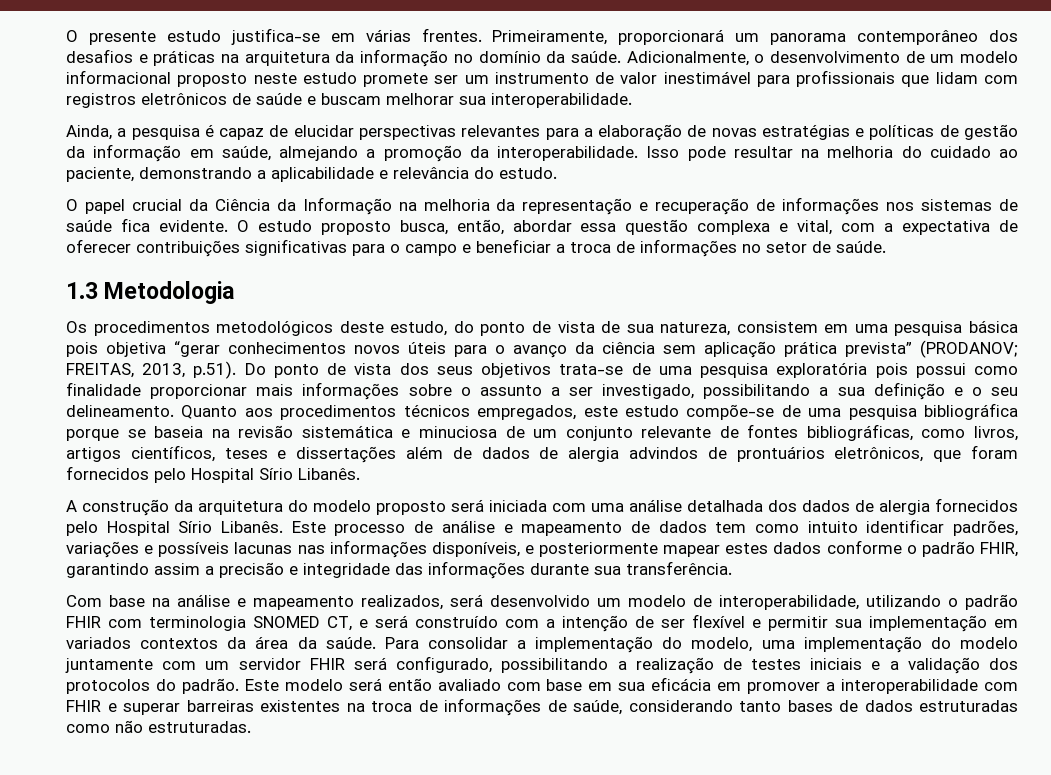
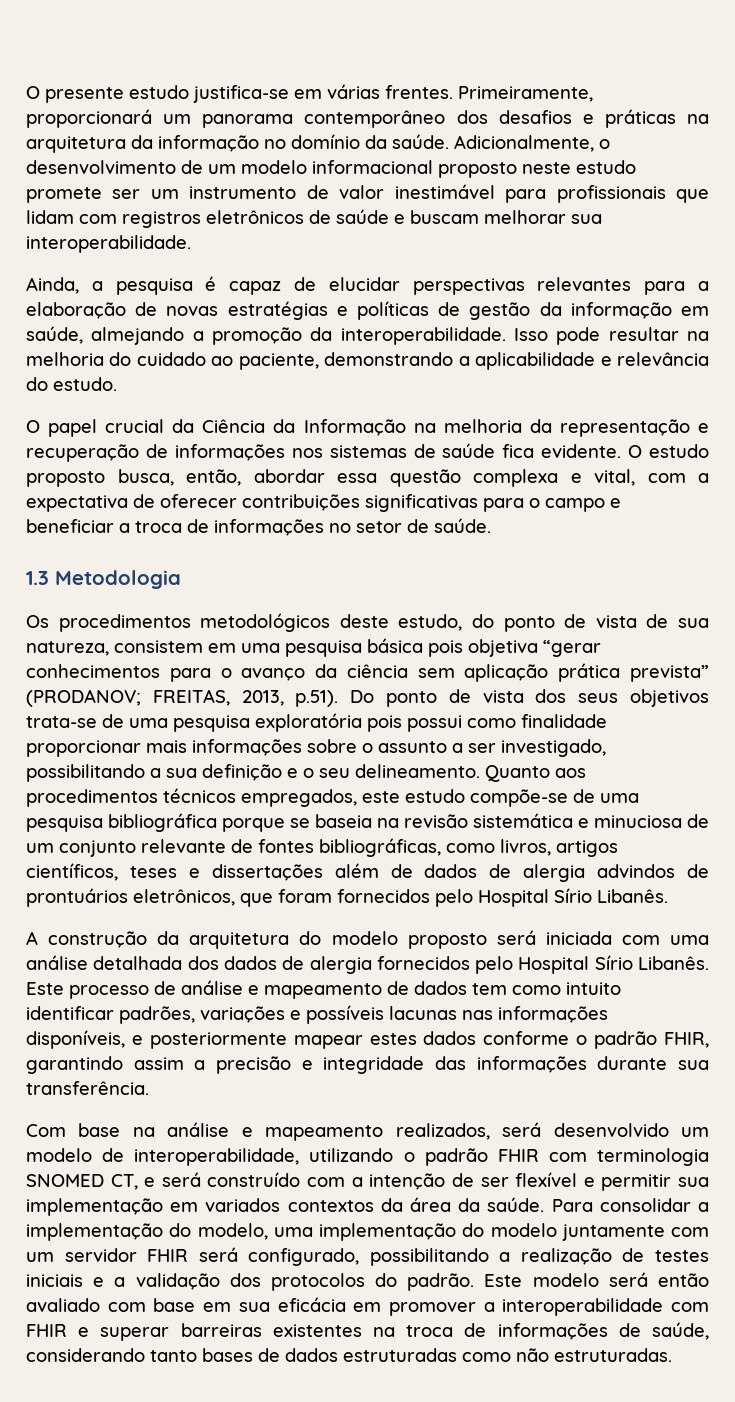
- Os procedimentos metodológicos deste estudo, do ponto de vista de sua natureza, consistem em uma pesquisa básica pois objetiva “gerar conhecimentos novos úteis para o avanço da ciência sem aplicação prática prevista” (PRODANOV;
+ Os procedimentos metodológicos deste estudo, do ponto de vista de sua natureza, consistem em uma pesquisa básica pois objetiva “gerar conhecimentos para o avanço da ciência sem aplicação prática prevista” (PRODANOV;

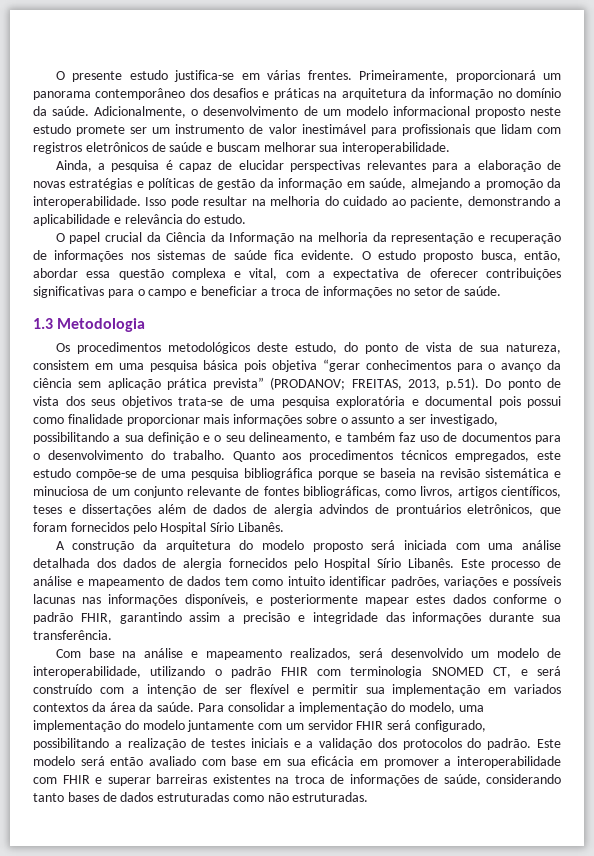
- FREITAS, 2013, p.51). Do ponto de vista dos seus objetivos trata-se de uma pesquisa exploratória pois possui como finalidade proporcionar mais informações sobre o assunto a ser investigado, possibilitando a sua definição e o seu delineamento.
+ FREITAS, 2013, p.51). Do ponto de vista dos seus objetivos trata-se de uma pesquisa exploratória e documental pois possui como finalidade proporcionar mais informações sobre o assunto a ser investigado, possibilitando a sua definição e o seu delineamento, e também faz uso de documentos para o desenvolvimento do trabalho.

